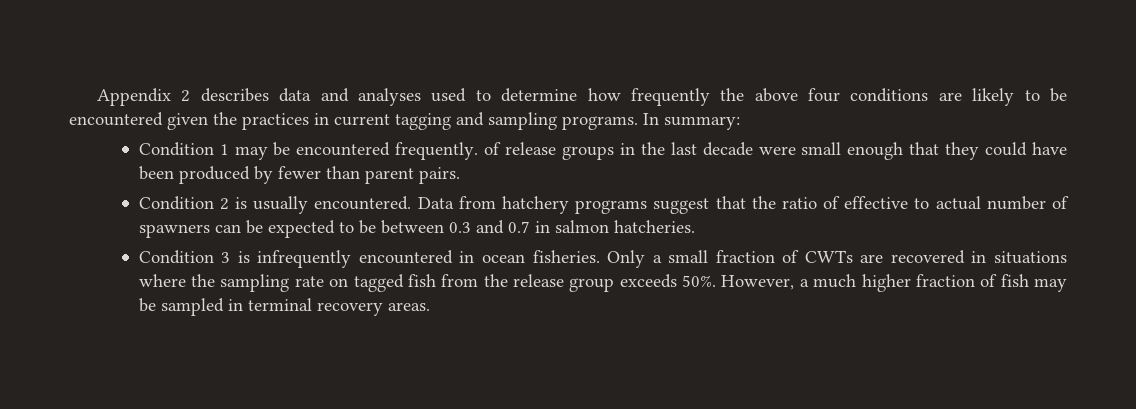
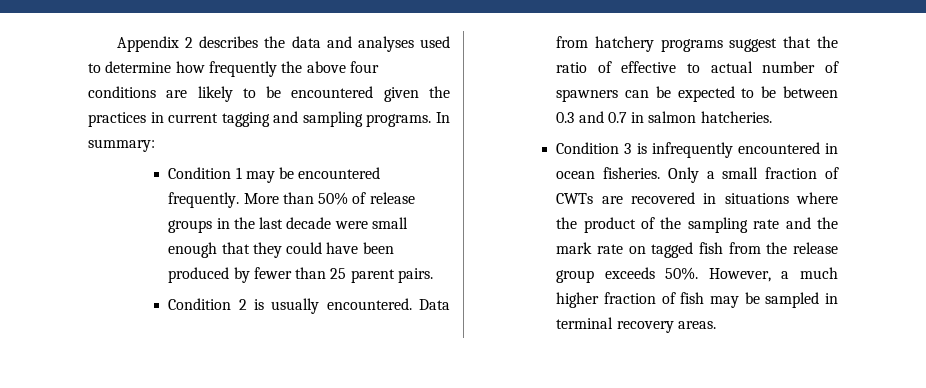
- Appendix 2 describes data and analyses used to determine how frequently the above four conditions are likely to be encountered given the practices in current tagging and sampling programs.
+ Appendix 2 describes the data and analyses used to determine how frequently the above four conditions are likely to be encountered given the practices in current tagging and sampling programs.
- Condition 1 may be encountered frequently. of release groups in the last decade were small enough that they could have been produced by fewer than parent pairs.
+ Condition 1 may be encountered frequently. More than 50% of release groups in the last decade were small enough that they could have been produced by fewer than 25 parent pairs.
- Only a small fraction of CWTs are recovered in situations where the sampling rate on tagged fish from the release group exceeds 50%.
+ Only a small fraction of CWTs are recovered in situations where the product of the sampling rate and the mark rate on tagged fish from the release group exceeds 50%.

